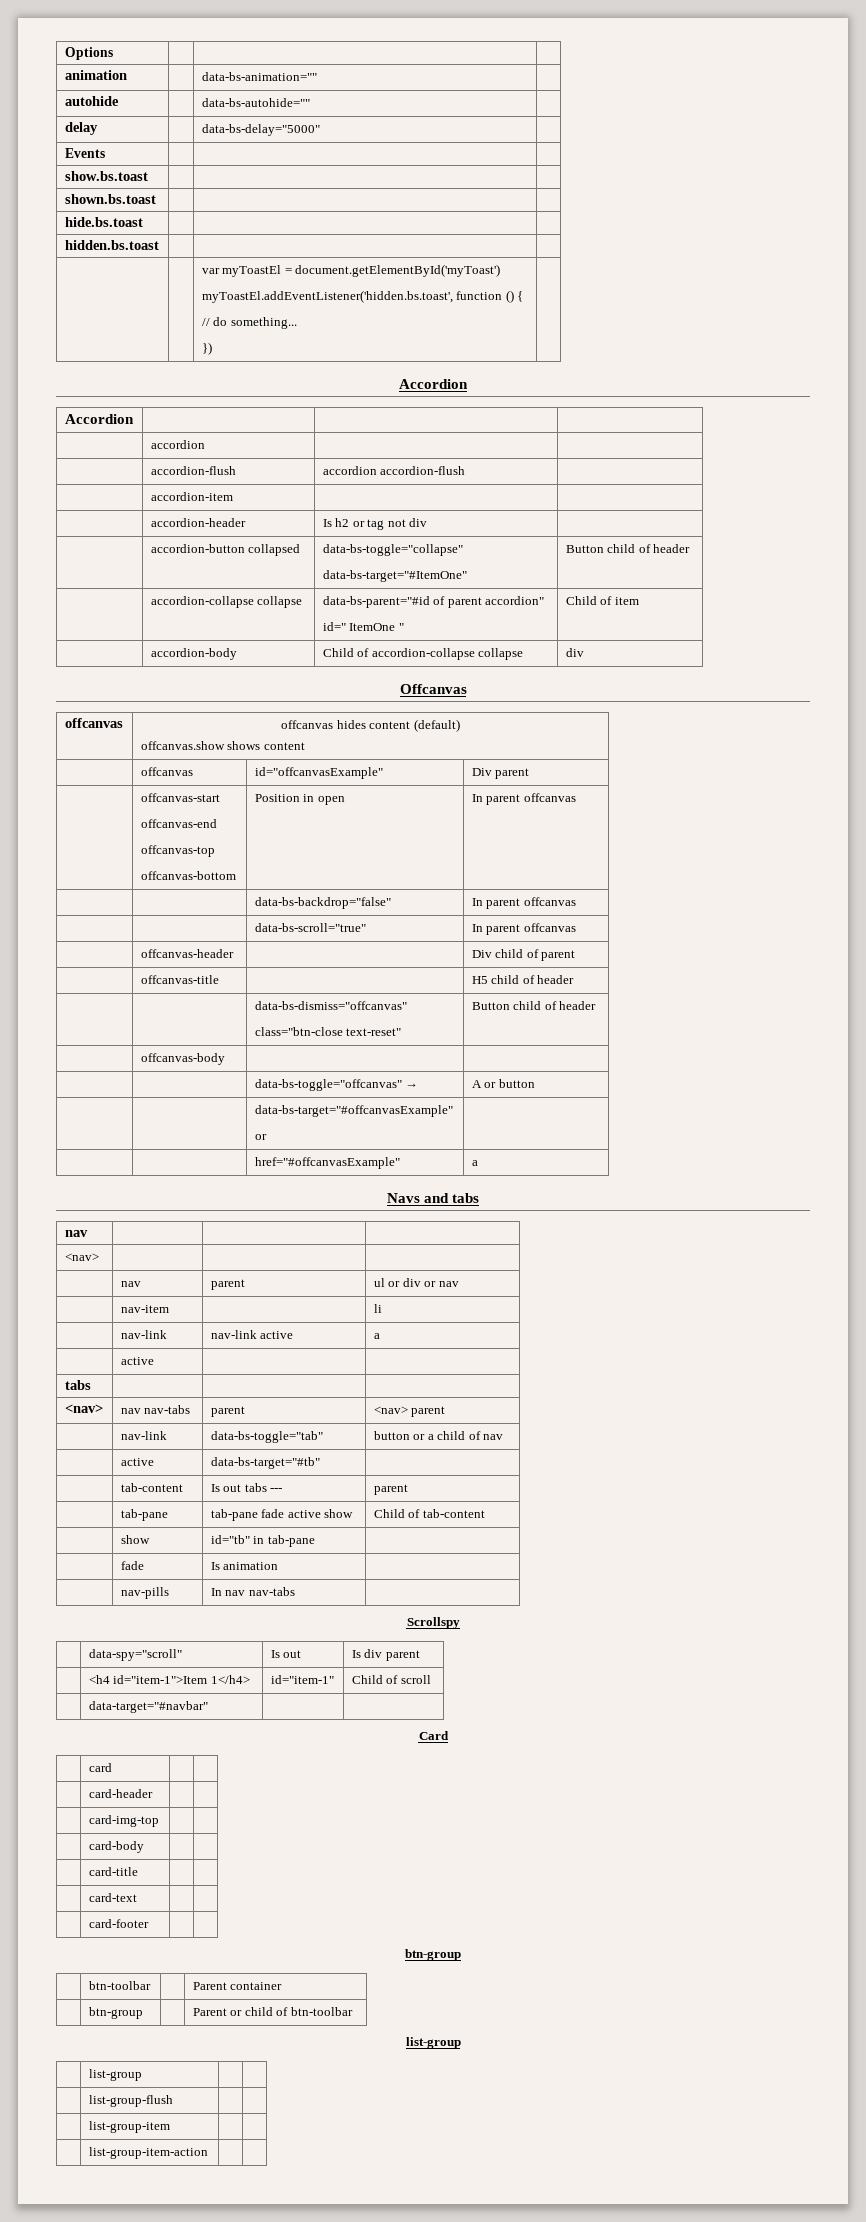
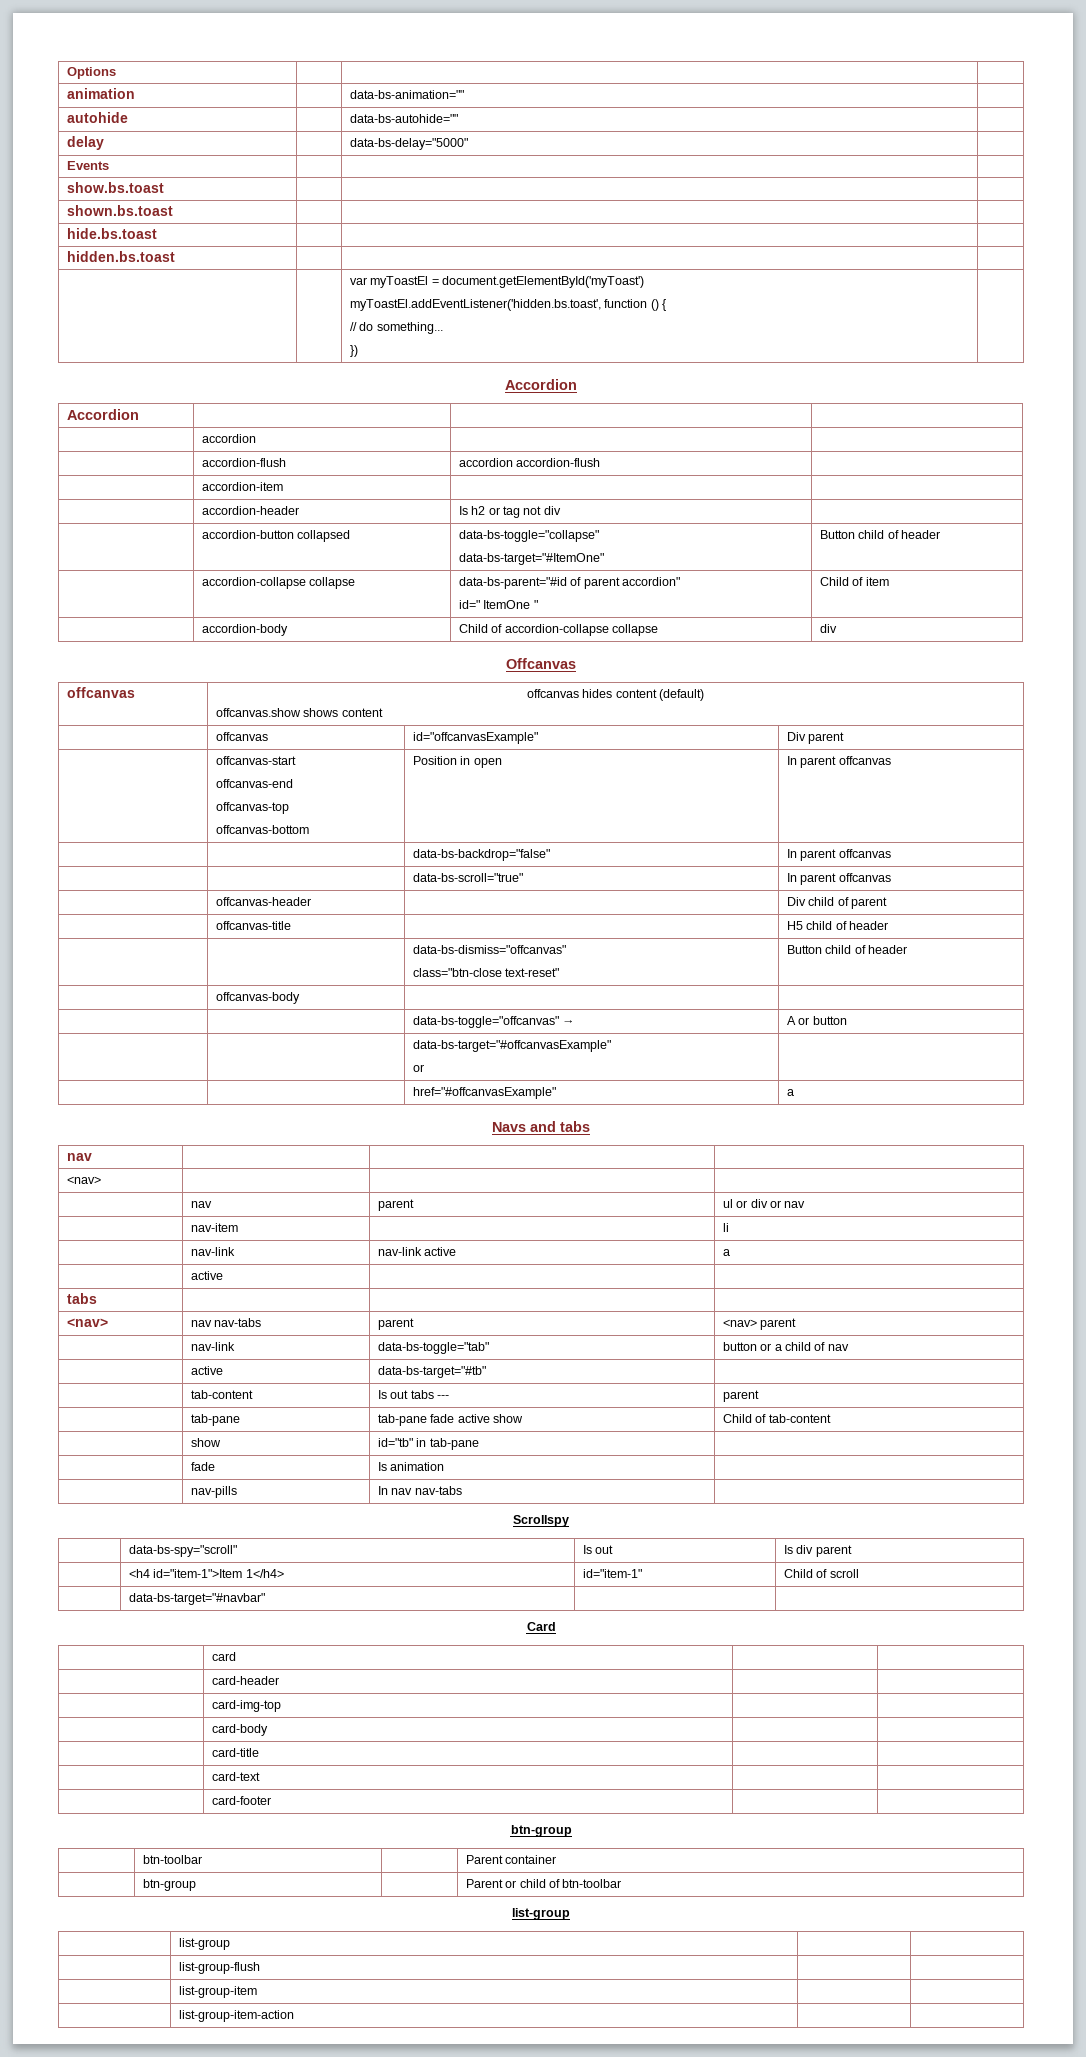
- | data-spy="scroll" | Is out | Is div parent
+ | data-bs-spy="scroll" | Is out | Is div parent
- | data-target="#navbar" | |
+ | data-bs-target="#navbar" | |

